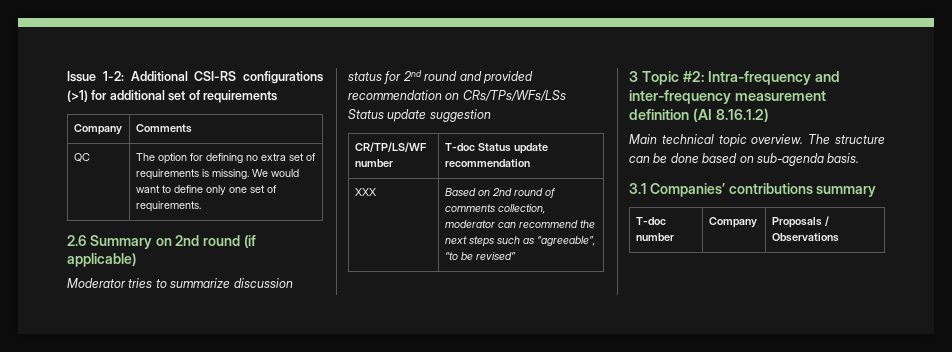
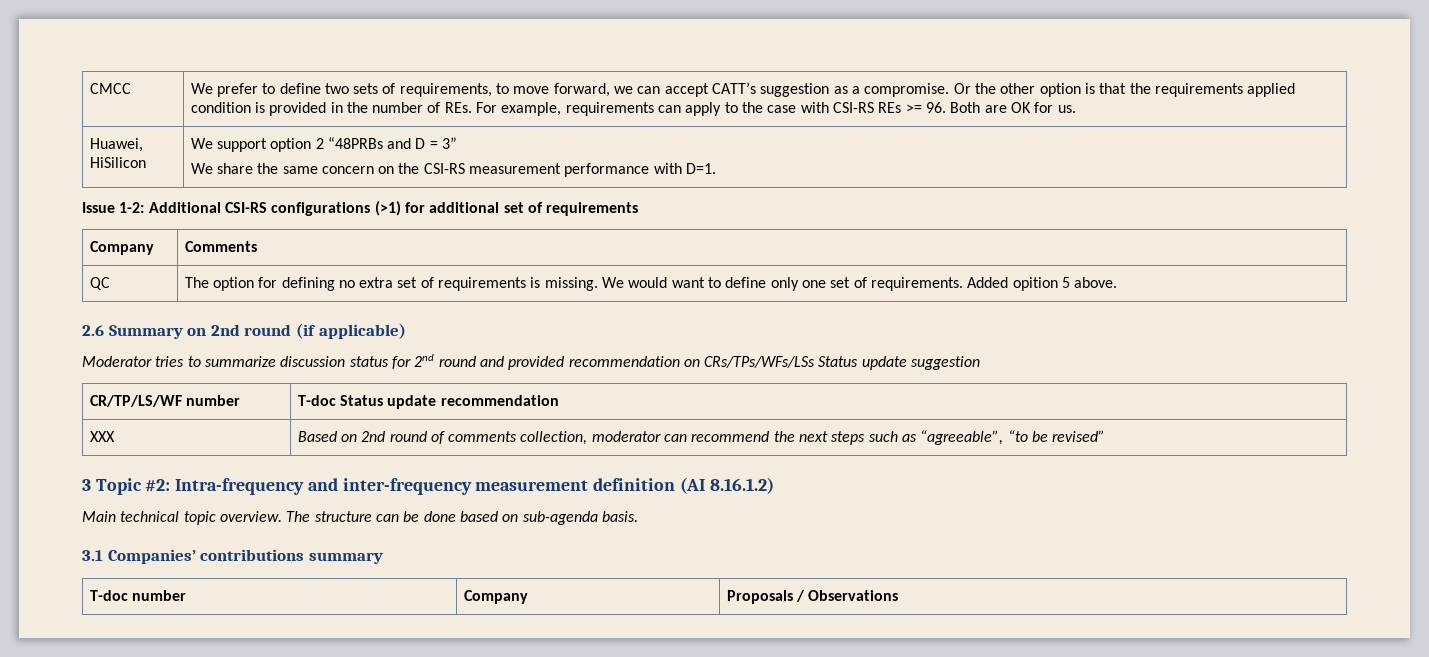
+ CMCC | We prefer to define two sets of requirements, to move forward, we can accept CATT’s suggestion as a compromise. Or the other option is that the requirements applied condition is provided in the number of REs. For example, requirements can apply to the case with CSI-RS REs >= 96. Both are OK for us.
+ Huawei, HiSilicon | We support option 2 “48PRBs and D = 3”
+ We share the same concern on the CSI-RS measurement performance with D=1.
- QC | The option for defining no extra set of requirements is missing. We would want to define only one set of requirements.
+ QC | The option for defining no extra set of requirements is missing. We would want to define only one set of requirements. Added opition 5 above.

